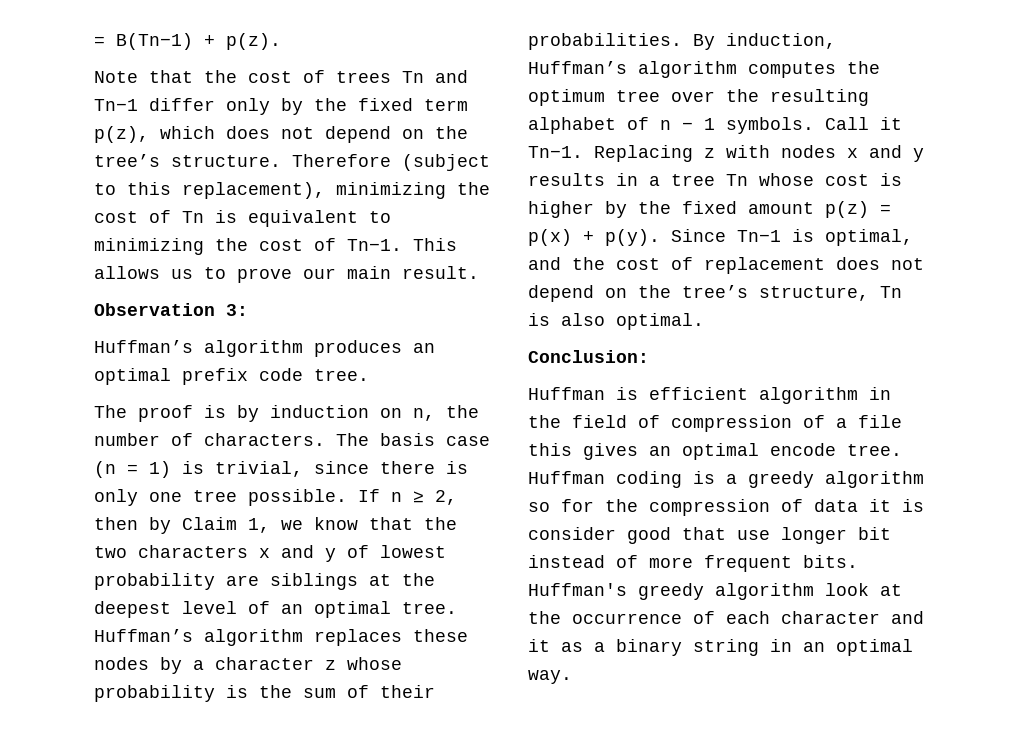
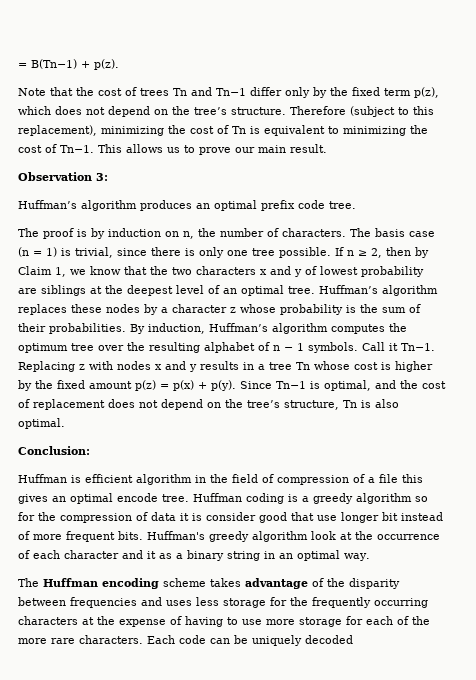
+ The Huffman encoding scheme takes advantage of the disparity between frequencies and uses less storage for the frequently occurring characters at the expense of having to use more storage for each of the more rare characters. Each code can be uniquely decoded

